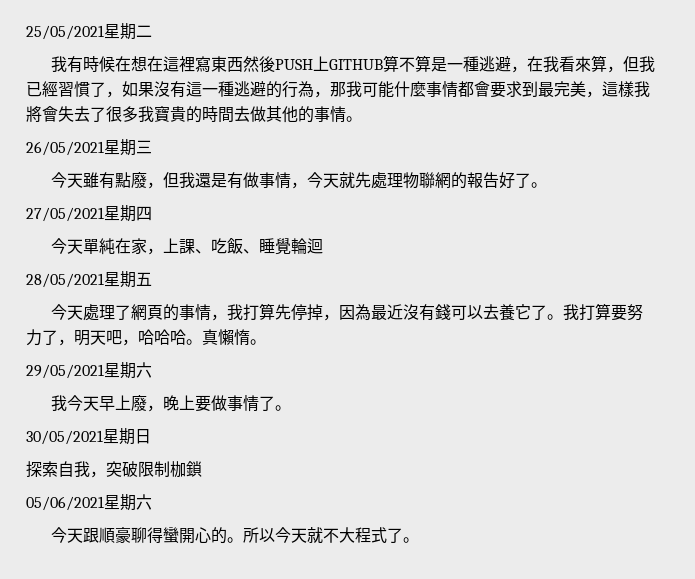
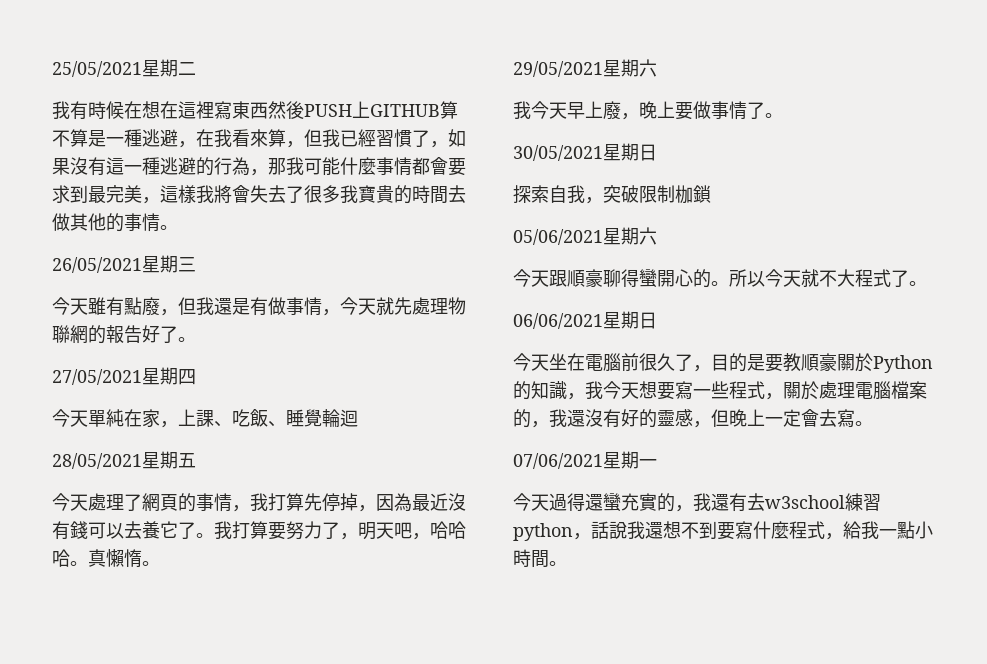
+ 06/06/2021星期日
+ 今天坐在電腦前很久了，目的是要教順豪關於Python的知識，我今天想要寫一些程式，關於處理電腦檔案的，我還沒有好的靈感，但晚上一定會去寫。
+ 07/06/2021星期一
+ 今天過得還蠻充實的，我還有去w3school練習python，話說我還想不到要寫什麼程式，給我一點小時間。

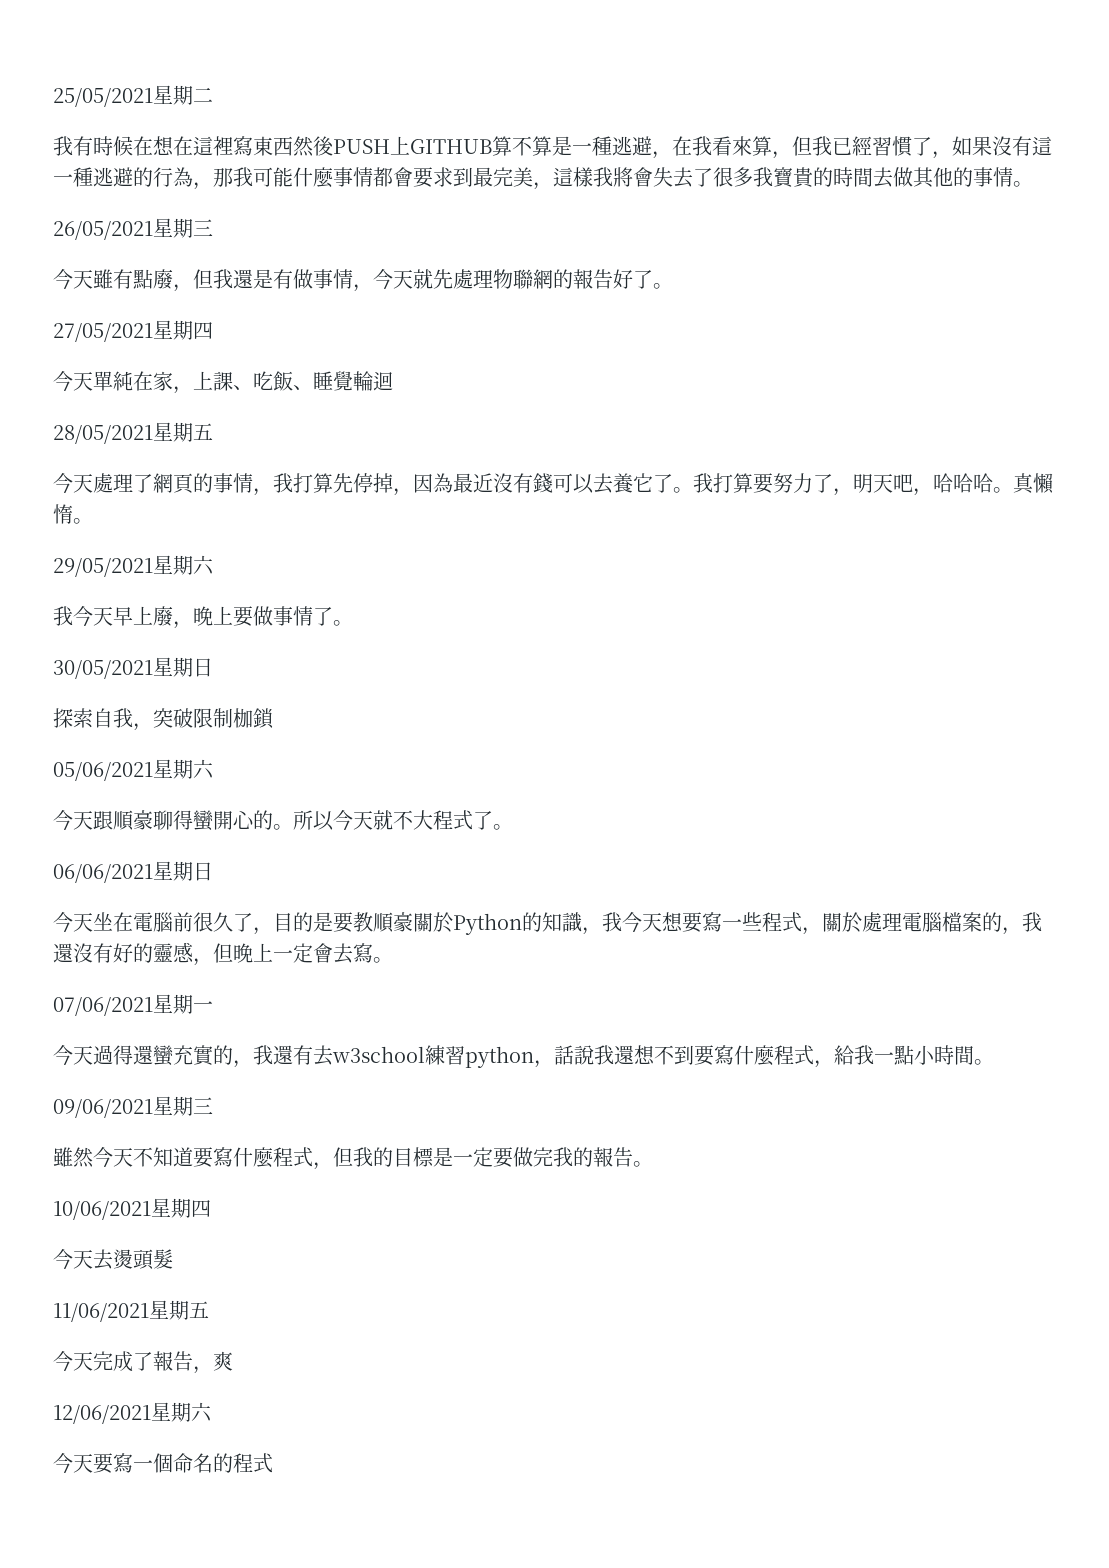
+ 09/06/2021星期三
+ 雖然今天不知道要寫什麼程式，但我的目標是一定要做完我的報告。
+ 10/06/2021星期四
+ 今天去燙頭髮
+ 11/06/2021星期五
+ 今天完成了報告，爽
+ 12/06/2021星期六
+ 今天要寫一個命名的程式

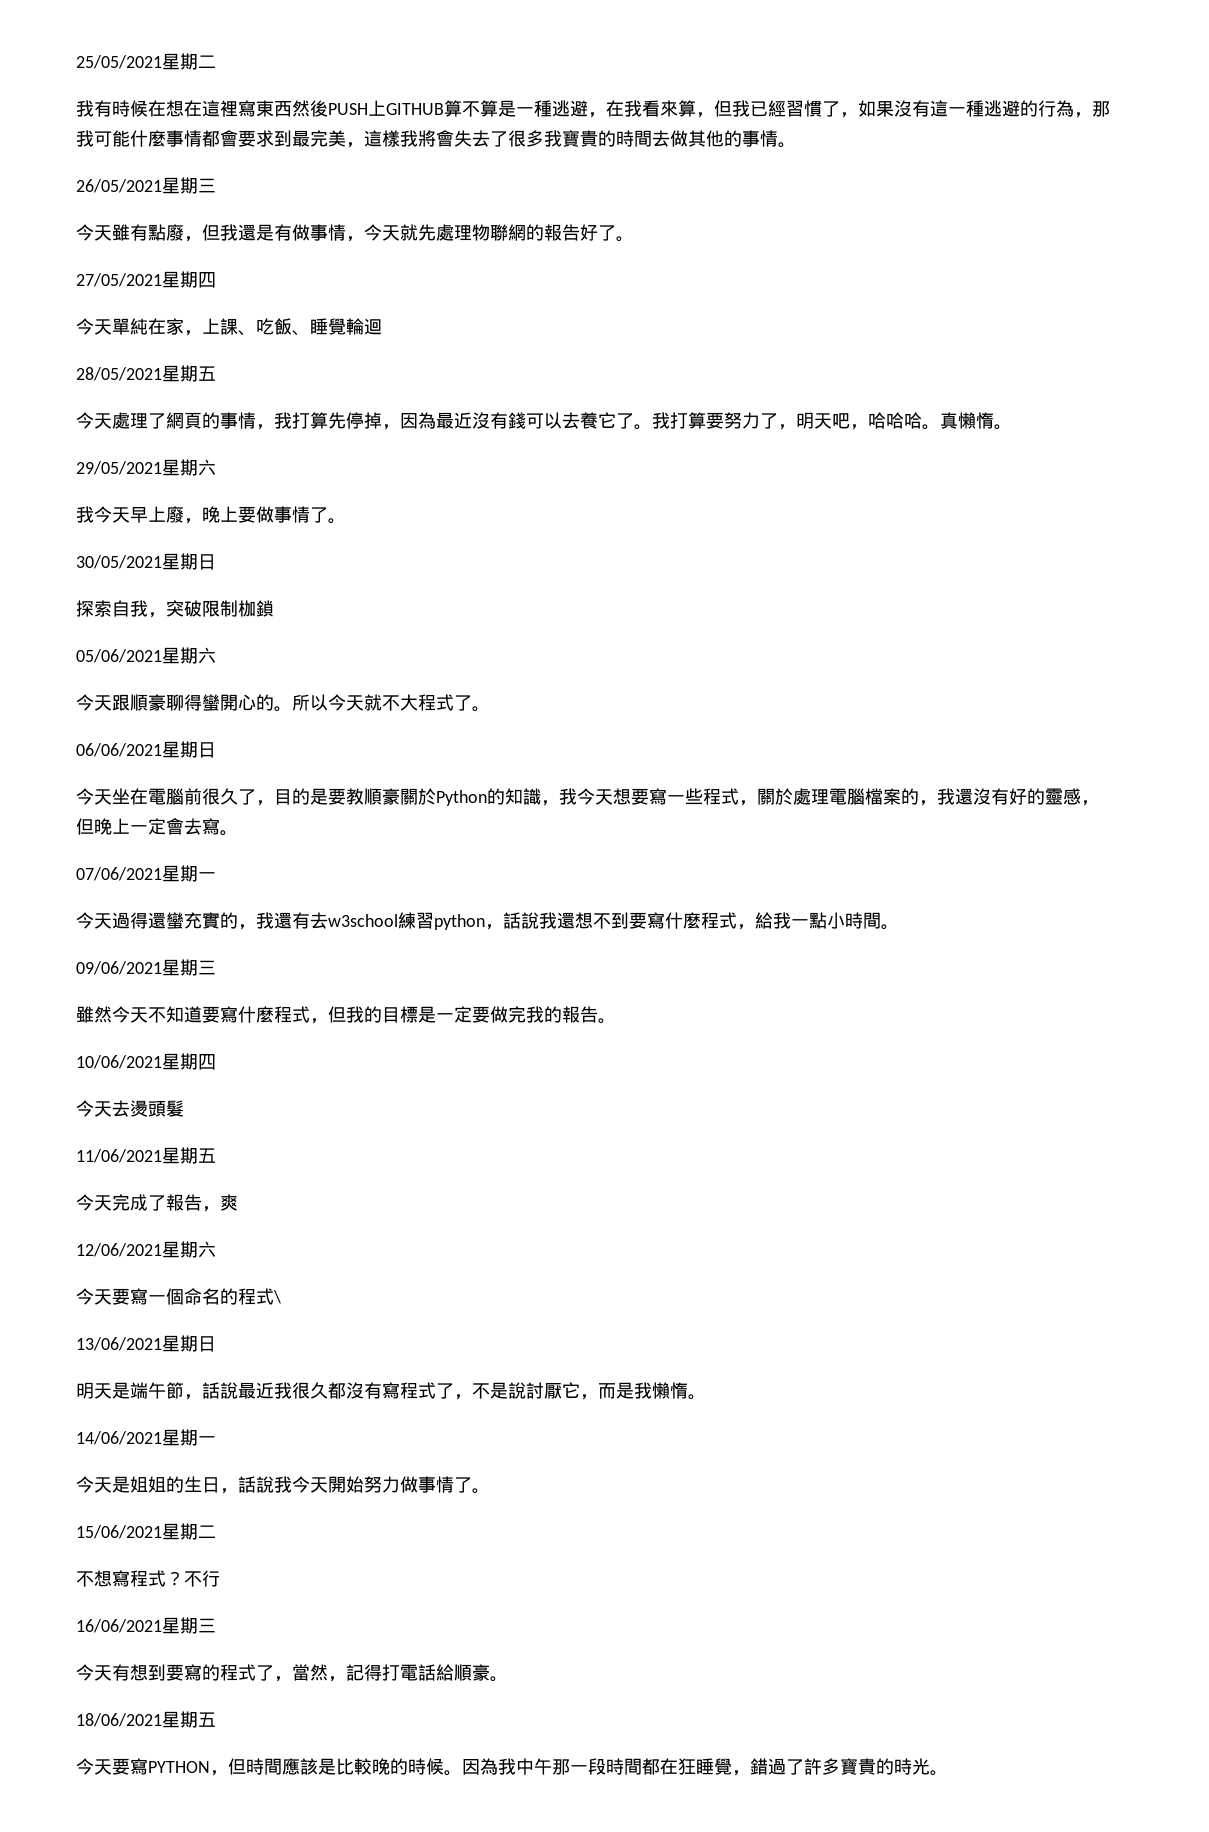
- 今天要寫一個命名的程式
+ 今天要寫一個命名的程式\
+ 13/06/2021星期日
+ 明天是端午節，話說最近我很久都沒有寫程式了，不是說討厭它，而是我懶惰。
+ 14/06/2021星期一
+ 今天是姐姐的生日，話說我今天開始努力做事情了。
+ 15/06/2021星期二
+ 不想寫程式？不行
+ 16/06/2021星期三
+ 今天有想到要寫的程式了，當然，記得打電話給順豪。
+ 18/06/2021星期五
+ 今天要寫PYTHON，但時間應該是比較晚的時候。因為我中午那一段時間都在狂睡覺，錯過了許多寶貴的時光。

